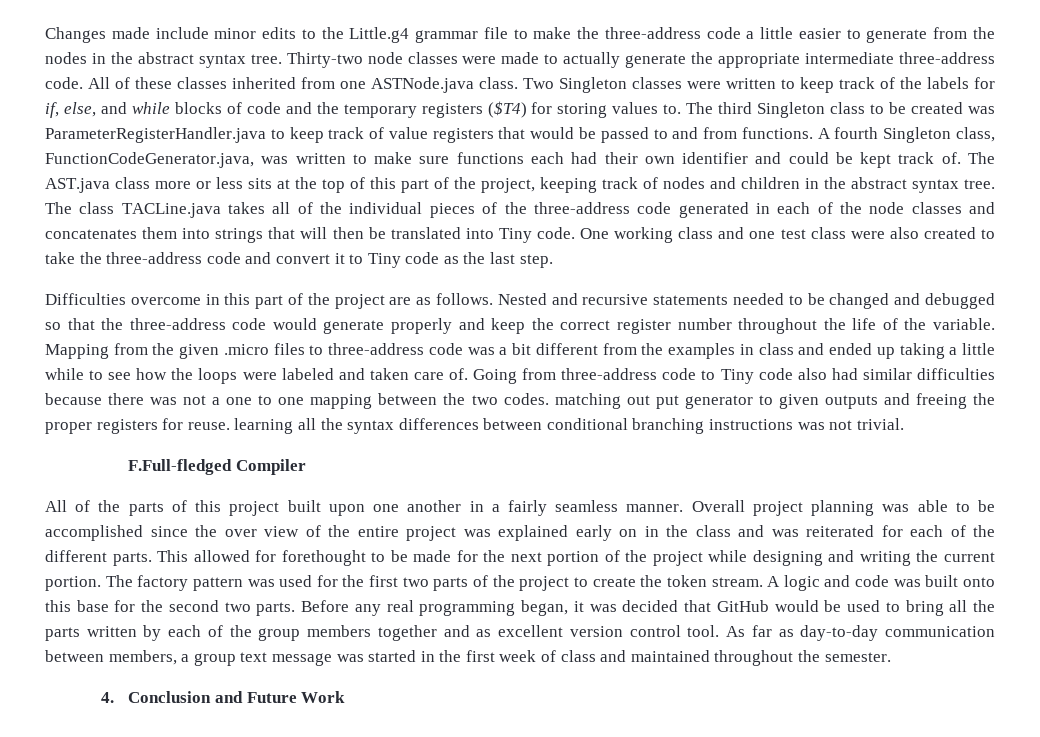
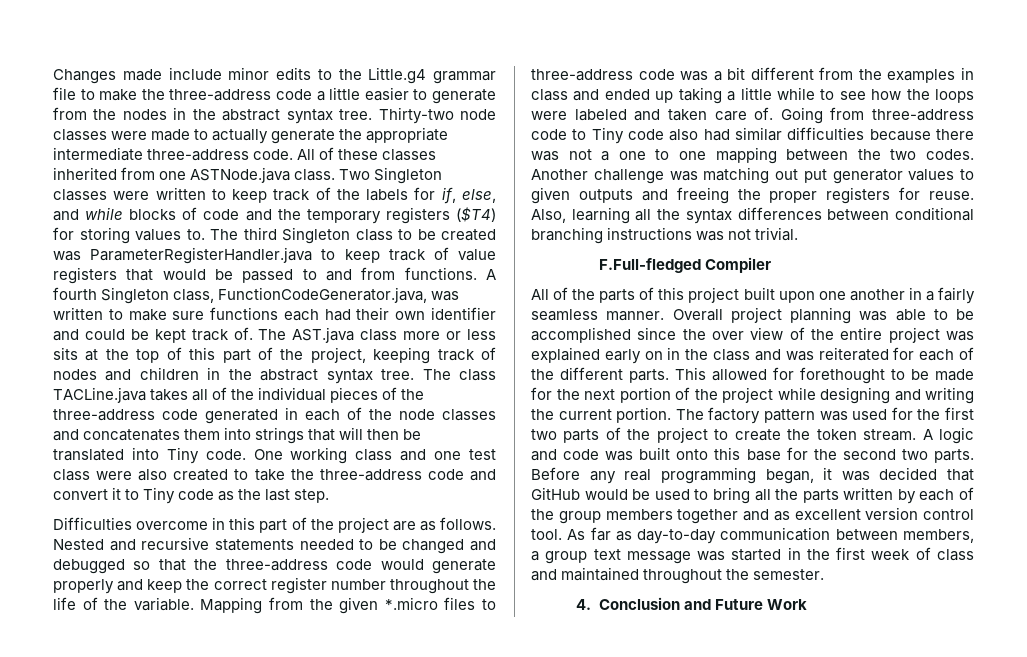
- Mapping from the given .micro files to three-address code was a bit different from the examples in class and ended up taking a little while to see how the loops were labeled and taken care of.
+ Mapping from the given *.micro files to three-address code was a bit different from the examples in class and ended up taking a little while to see how the loops were labeled and taken care of.
- Going from three-address code to Tiny code also had similar difficulties because there was not a one to one mapping between the two codes. matching out put generator to given outputs and freeing the proper registers for reuse. learning all the syntax differences between conditional branching instructions was not trivial.
+ Going from three-address code to Tiny code also had similar difficulties because there was not a one to one mapping between the two codes. Another challenge was matching out put generator values to given outputs and freeing the proper registers for reuse. Also, learning all the syntax differences between conditional branching instructions was not trivial.

